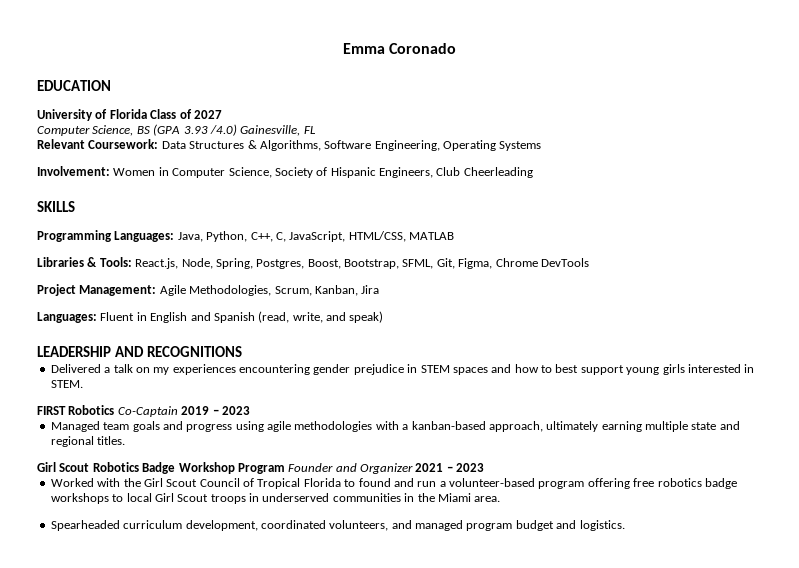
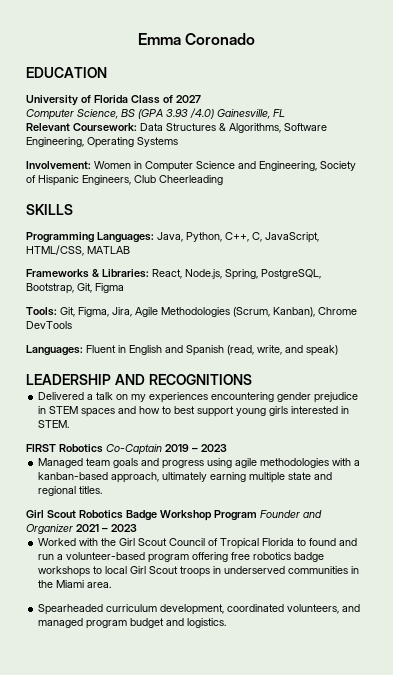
- Involvement: Women in Computer Science, Society of Hispanic Engineers, Club Cheerleading
+ Involvement: Women in Computer Science and Engineering, Society of Hispanic Engineers, Club Cheerleading
- Libraries & Tools: React.js, Node, Spring, Postgres, Boost, Bootstrap, SFML, Git, Figma, Chrome DevTools
- Project Management: Agile Methodologies, Scrum, Kanban, Jira
+ Frameworks & Libraries: React, Node.js, Spring, PostgreSQL, Bootstrap, Git, Figma
+ Tools: Git, Figma, Jira, Agile Methodologies (Scrum, Kanban), Chrome DevTools

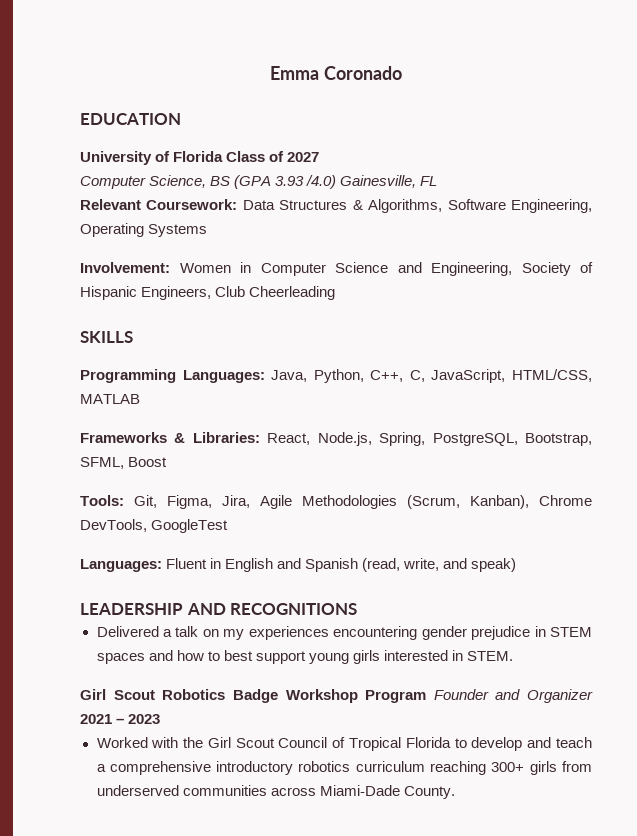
- Frameworks & Libraries: React, Node.js, Spring, PostgreSQL, Bootstrap, Git, Figma
+ Frameworks & Libraries: React, Node.js, Spring, PostgreSQL, Bootstrap, SFML, Boost
- Tools: Git, Figma, Jira, Agile Methodologies (Scrum, Kanban), Chrome DevTools
+ Tools: Git, Figma, Jira, Agile Methodologies (Scrum, Kanban), Chrome DevTools, GoogleTest
- FIRST Robotics Co-Captain 2019 – 2023
- Managed team goals and progress using agile methodologies with a kanban-based approach, ultimately earning multiple state and regional titles.
- Worked with the Girl Scout Council of Tropical Florida to found and run a volunteer-based program offering free robotics badge workshops to local Girl Scout troops in underserved communities in the Miami area.
- Spearheaded curriculum development, coordinated volunteers, and managed program budget and logistics.
+ Worked with the Girl Scout Council of Tropical Florida to develop and teach a comprehensive introductory robotics curriculum reaching 300+ girls from underserved communities across Miami-Dade County.

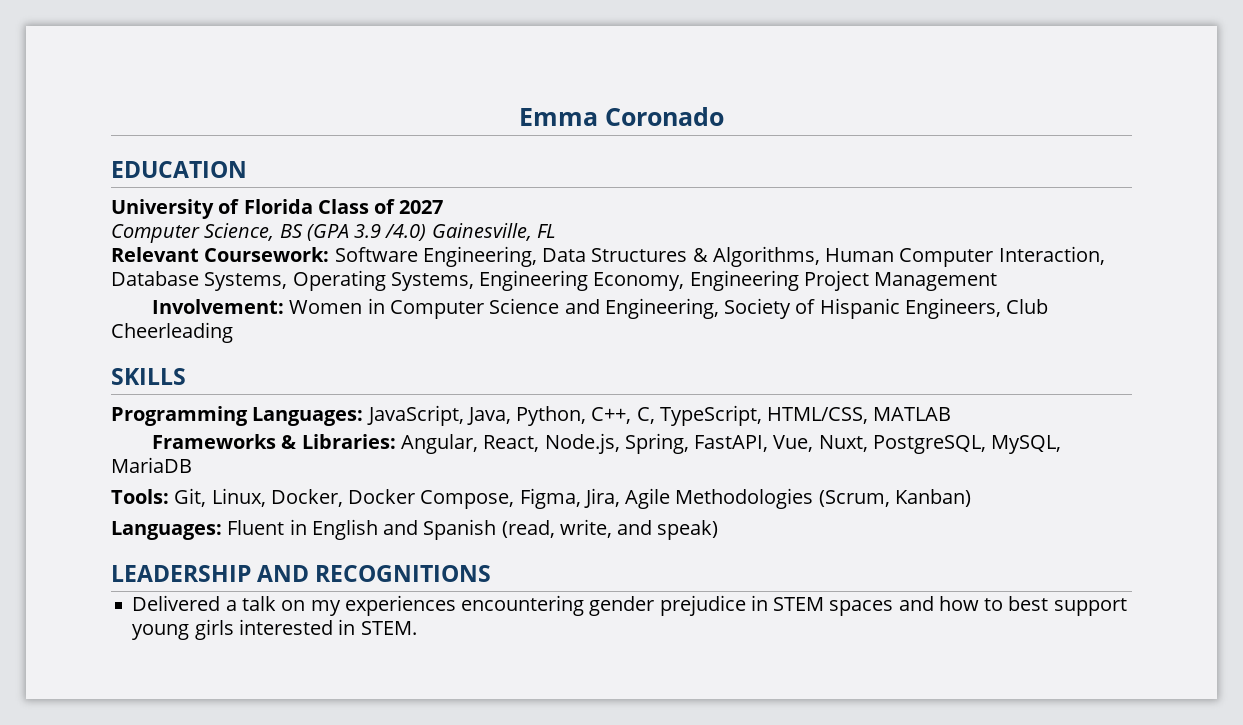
- Computer Science, BS (GPA 3.93 /4.0) Gainesville, FL
+ Computer Science, BS (GPA 3.9 /4.0) Gainesville, FL
- Relevant Coursework: Data Structures & Algorithms, Software Engineering, Operating Systems
+ Relevant Coursework: Software Engineering, Data Structures & Algorithms, Human Computer Interaction, Database Systems, Operating Systems, Engineering Economy, Engineering Project Management
- Programming Languages: Java, Python, C++, C, JavaScript, HTML/CSS, MATLAB
+ Programming Languages: JavaScript, Java, Python, C++, C, TypeScript, HTML/CSS, MATLAB
- Frameworks & Libraries: React, Node.js, Spring, PostgreSQL, Bootstrap, SFML, Boost
- Tools: Git, Figma, Jira, Agile Methodologies (Scrum, Kanban), Chrome DevTools, GoogleTest
+ Frameworks & Libraries: Angular, React, Node.js, Spring, FastAPI, Vue, Nuxt, PostgreSQL, MySQL, MariaDB
+ Tools: Git, Linux, Docker, Docker Compose, Figma, Jira, Agile Methodologies (Scrum, Kanban)
- Girl Scout Robotics Badge Workshop Program Founder and Organizer 2021 – 2023
- Worked with the Girl Scout Council of Tropical Florida to develop and teach a comprehensive introductory robotics curriculum reaching 300+ girls from underserved communities across Miami-Dade County.

